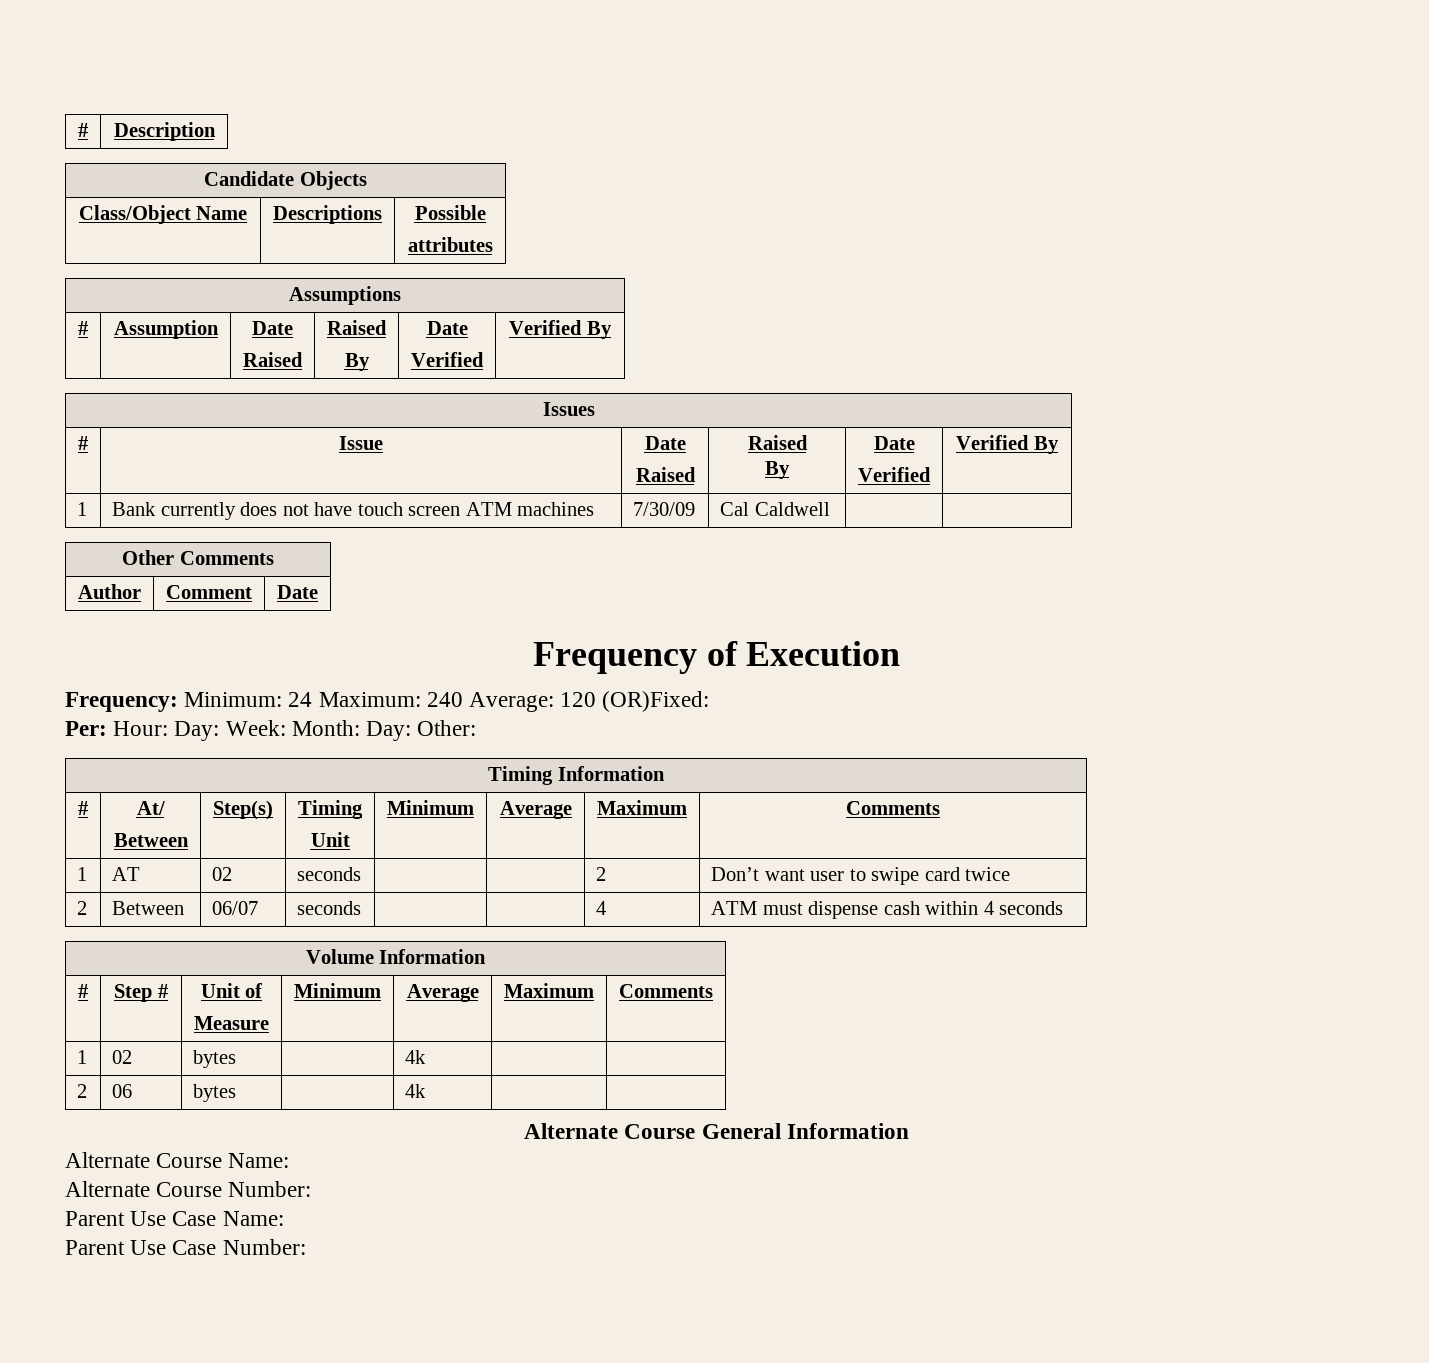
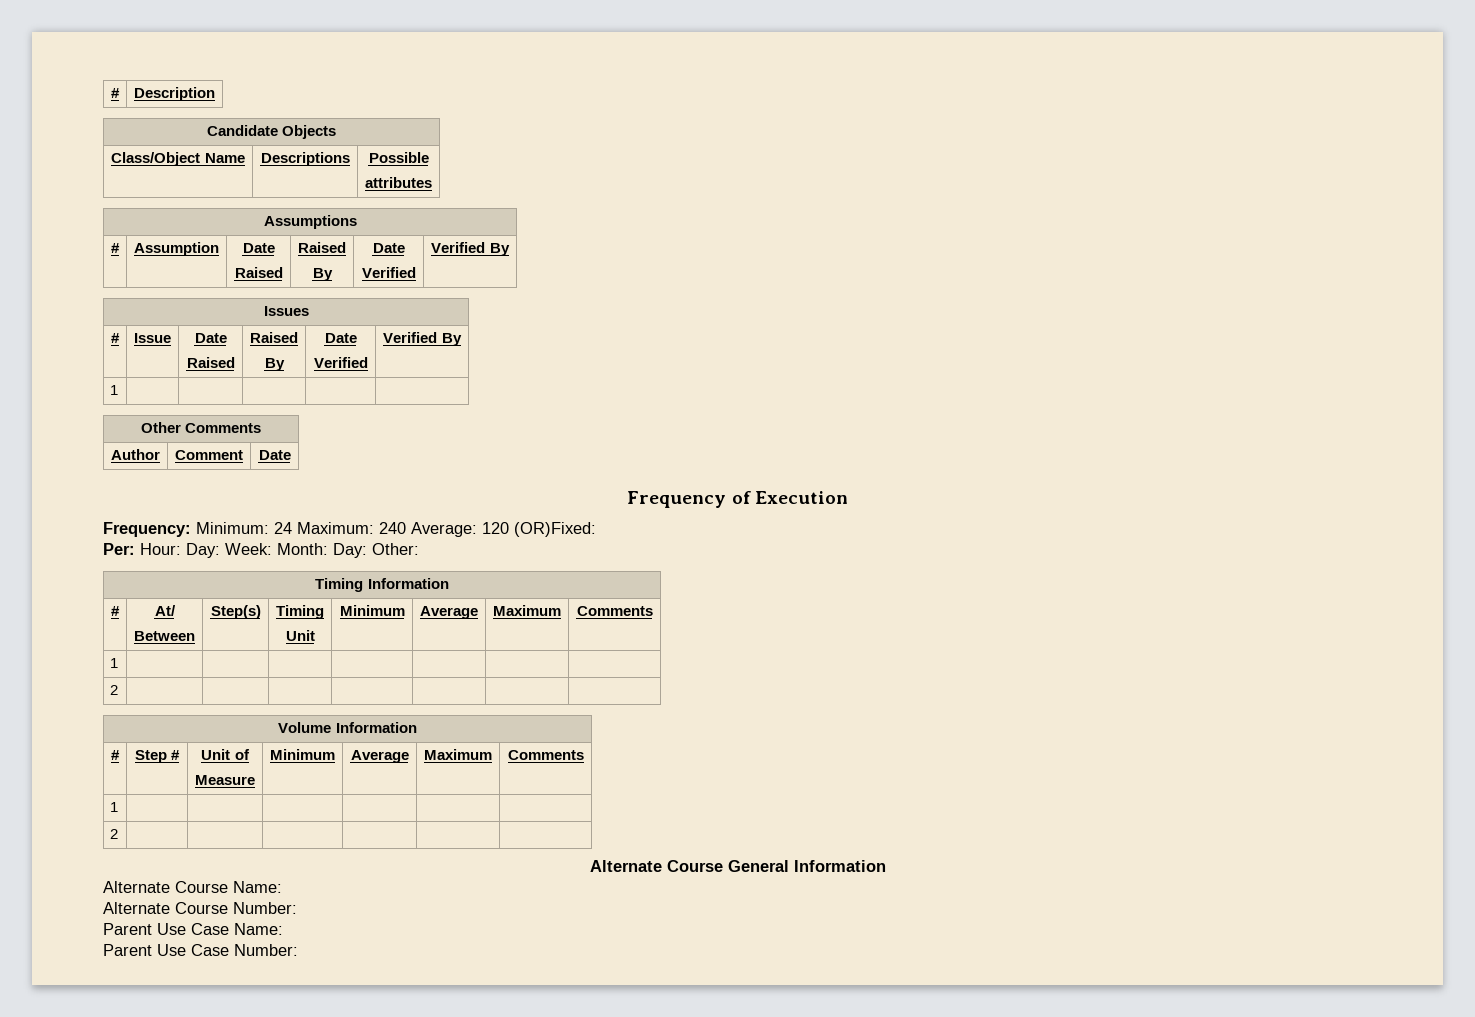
  # | Issue | Date
  Raised | Raised
  By | Date
  Verified | Verified By
- 1 | Bank currently does not have touch screen ATM machines | 7/30/09 | Cal Caldwell | |
+ 1 | | | | |
- 1 | AT | 02 | seconds | | | 2 | Don’t want user to swipe card twice
- 2 | Between | 06/07 | seconds | | | 4 | ATM must dispense cash within 4 seconds
+ 1 | | | | | | |
+ 2 | | | | | | |
  # | Step # | Unit of
  Measure | Minimum | Average | Maximum | Comments
- 1 | 02 | bytes | | 4k | |
- 2 | 06 | bytes | | 4k | |
+ 1 | | | | | |
+ 2 | | | | | |

